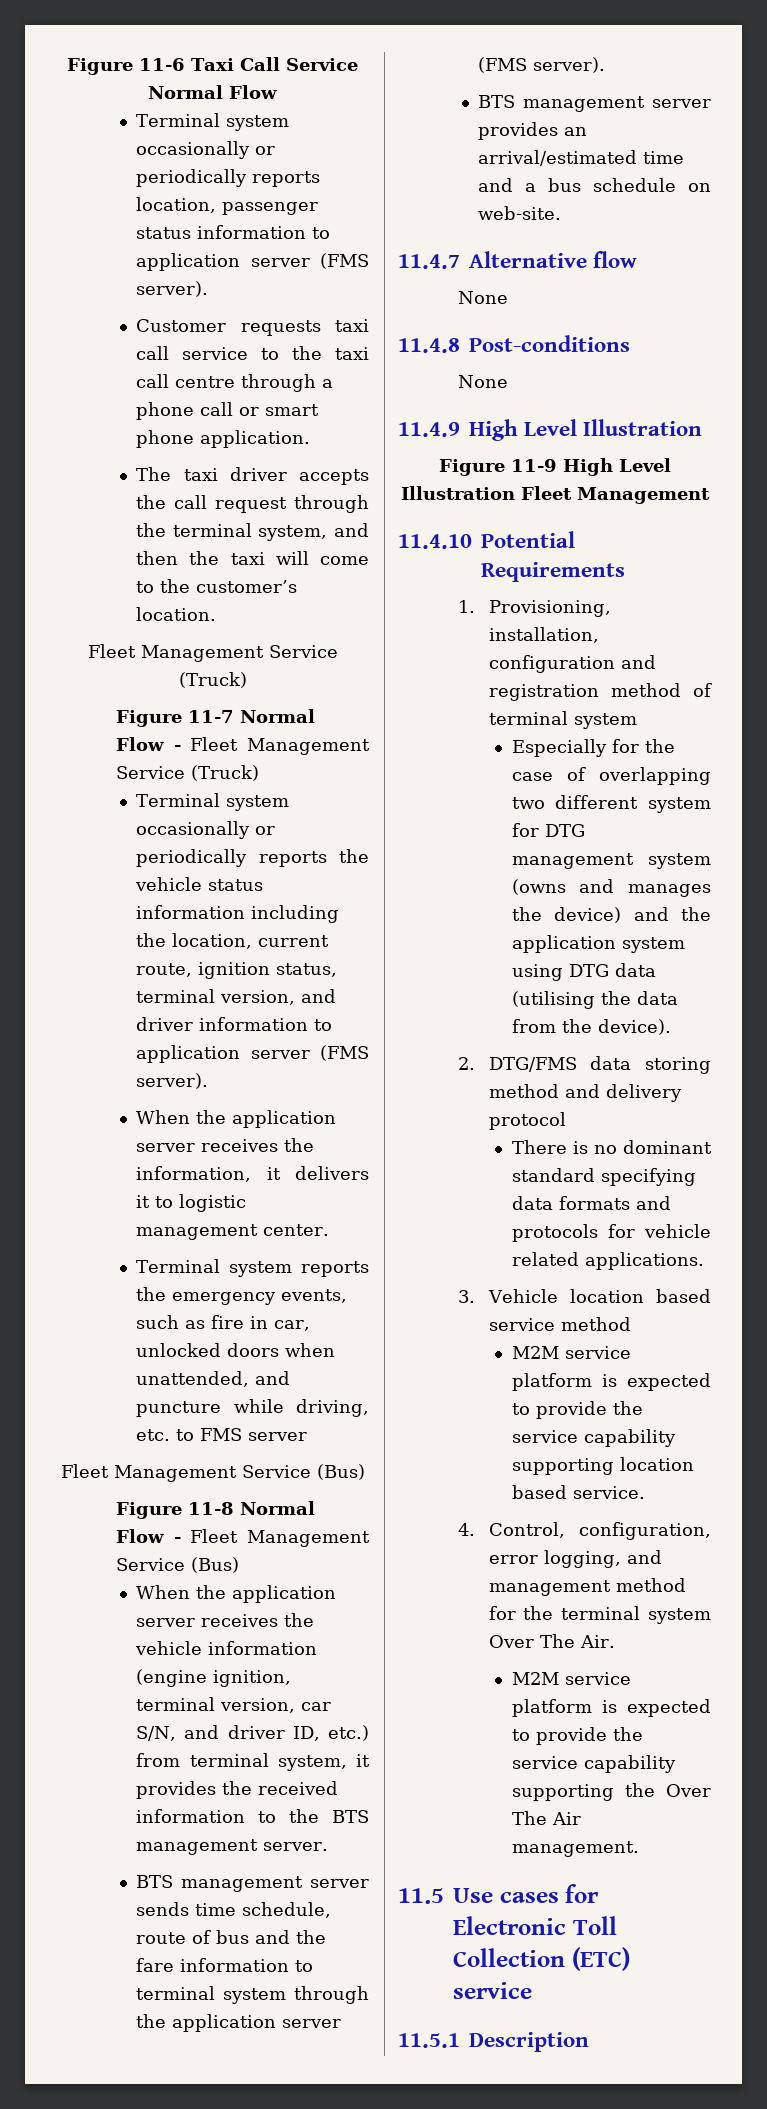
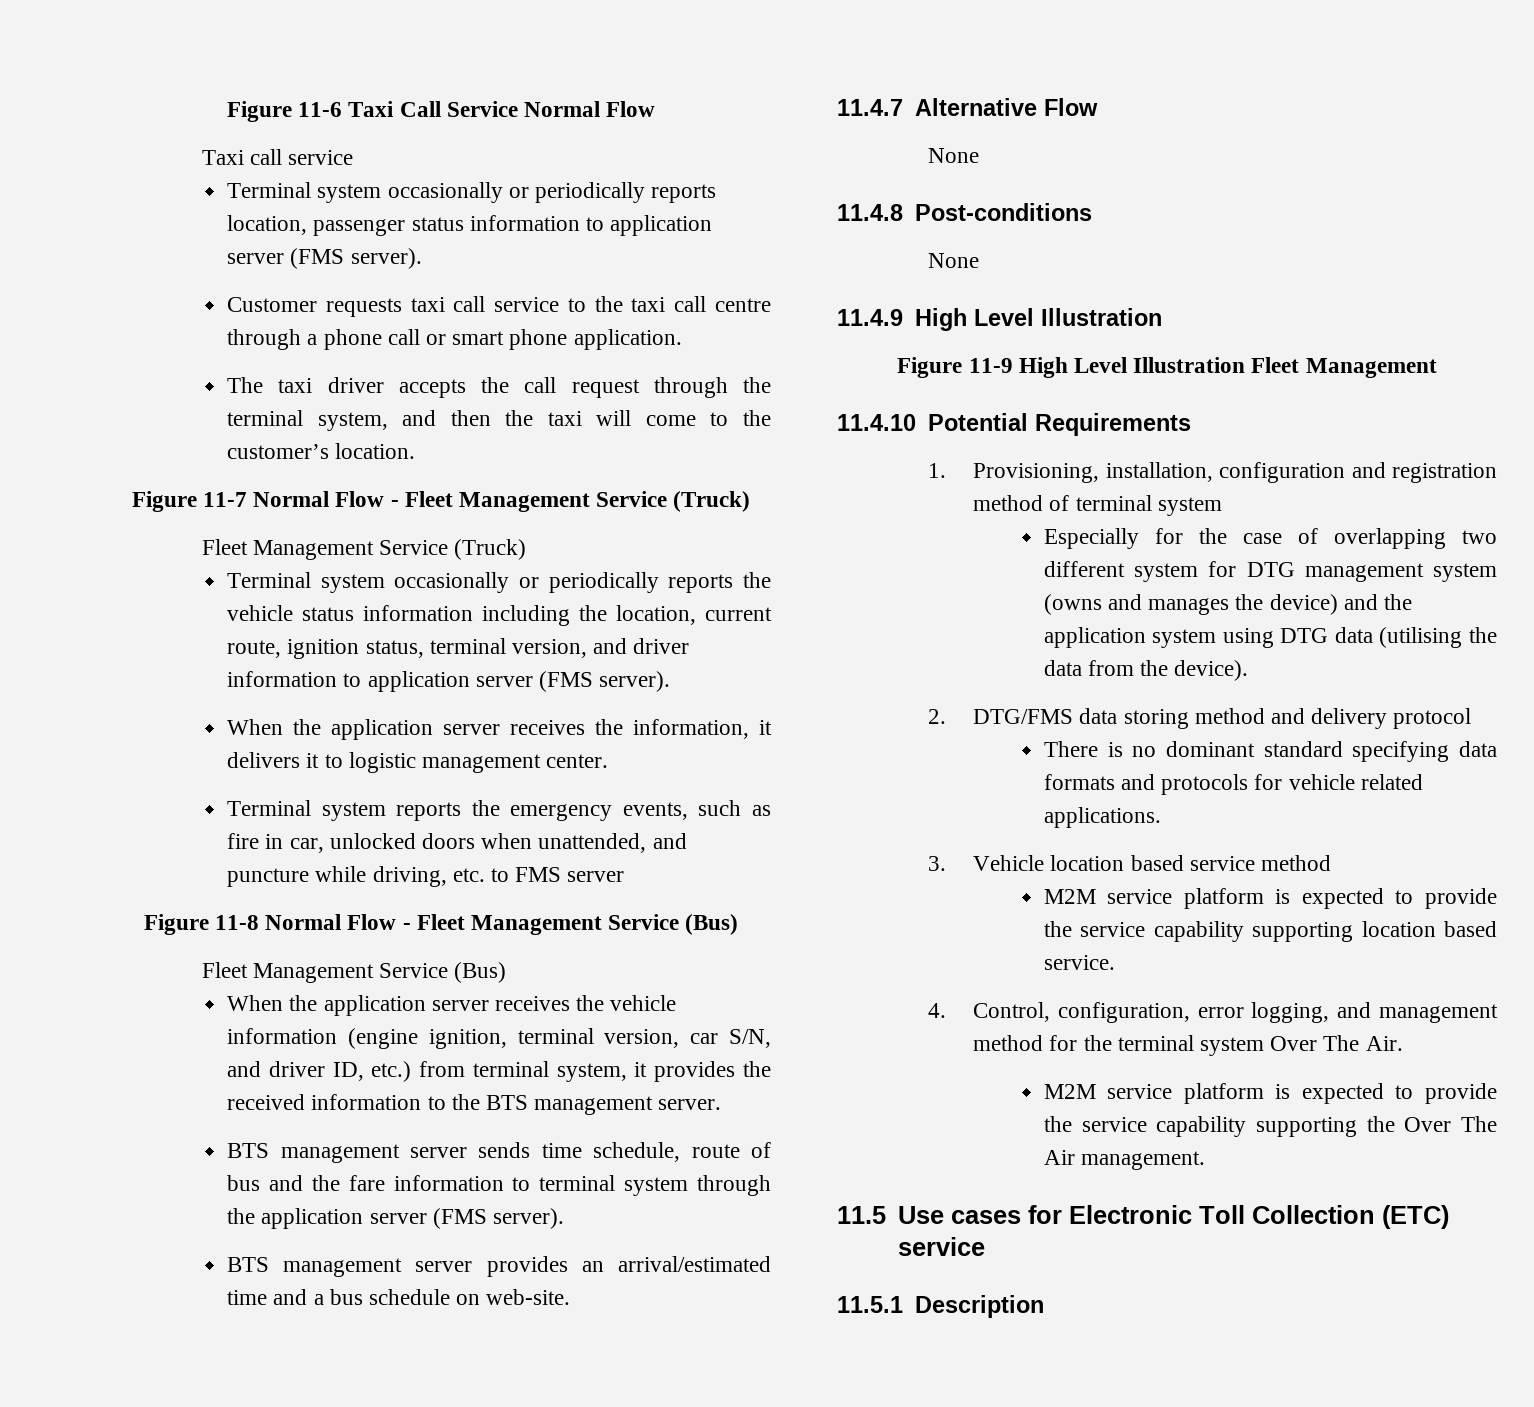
+ Taxi call service
  The taxi driver accepts the call request through the terminal system, and then the taxi will come to the customer’s location.
+ Figure 11-7 Normal Flow - Fleet Management Service (Truck)
  Fleet Management Service (Truck)
- Figure 11-7 Normal Flow - Fleet Management Service (Truck)
  Terminal system reports the emergency events, such as fire in car, unlocked doors when unattended, and puncture while driving, etc. to FMS server
+ Figure 11-8 Normal Flow - Fleet Management Service (Bus)
  Fleet Management Service (Bus)
- Figure 11-8 Normal Flow - Fleet Management Service (Bus)
- 11.4.7 Alternative flow
+ 11.4.7 Alternative Flow

